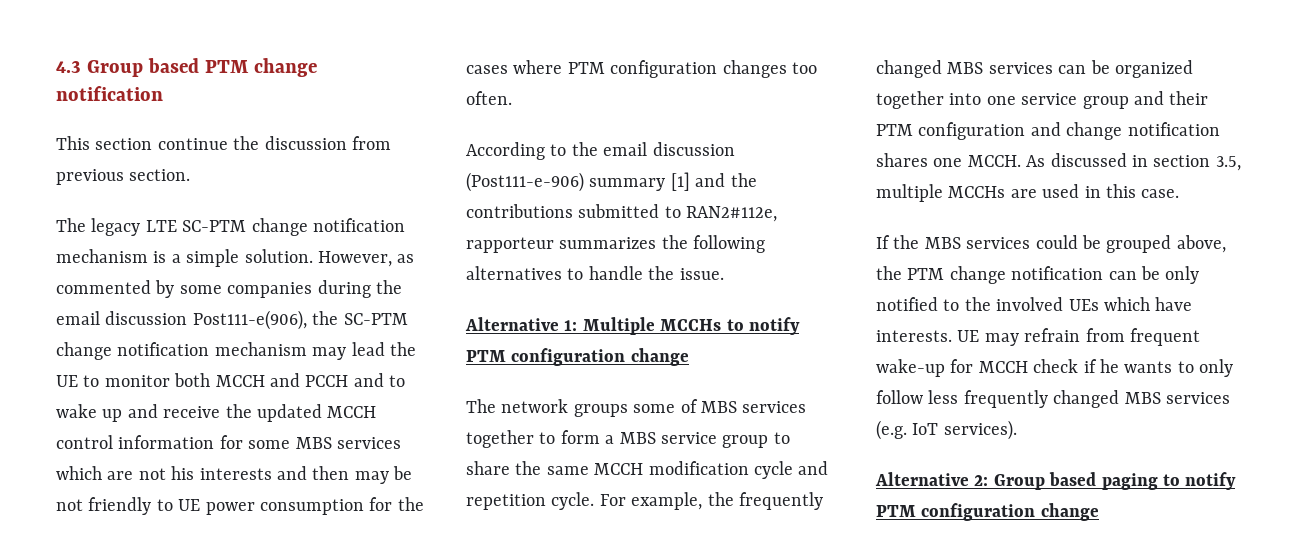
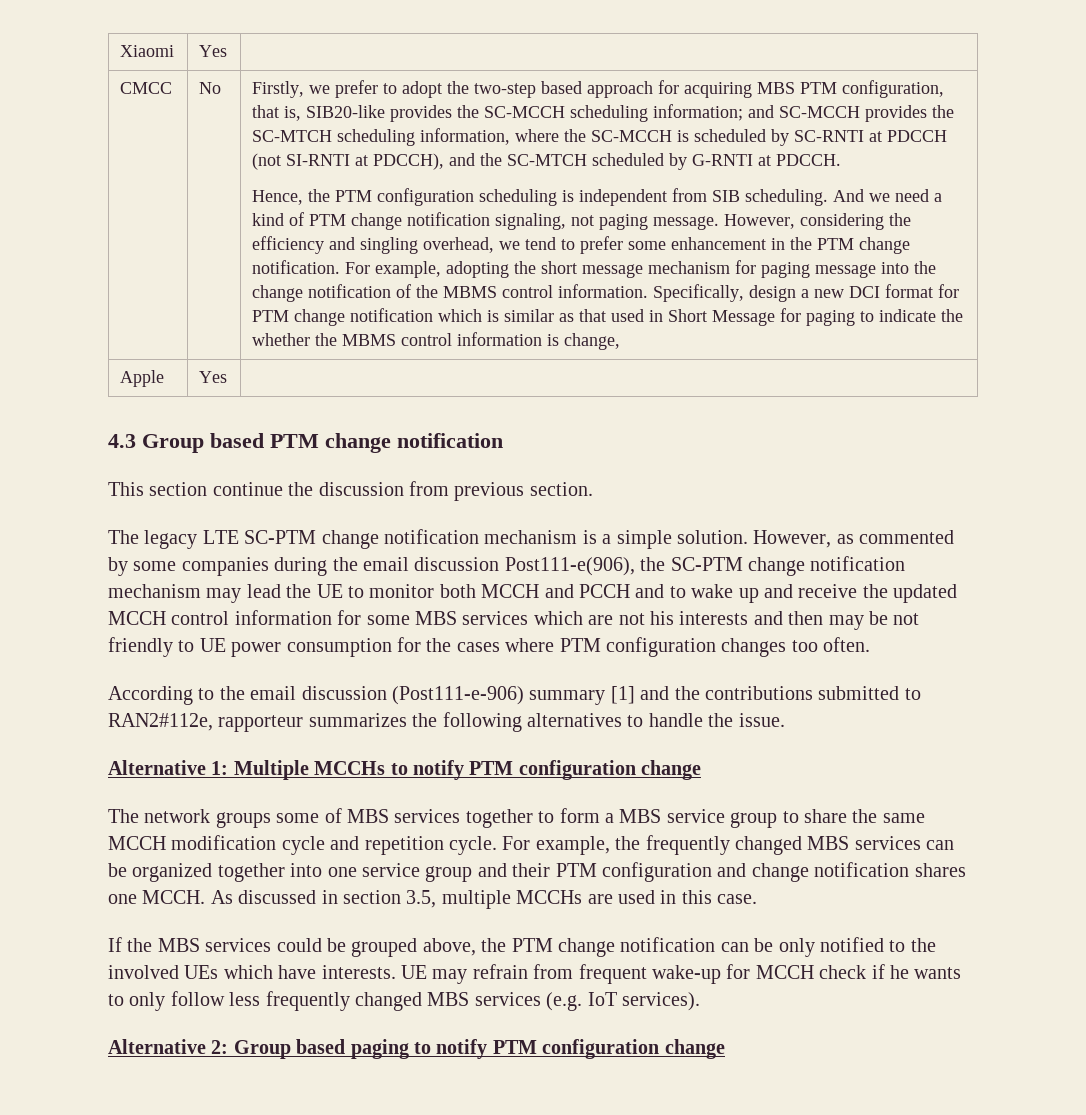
+ Xiaomi | Yes |
+ CMCC | No | Firstly, we prefer to adopt the two-step based approach for acquiring MBS PTM configuration, that is, SIB20-like provides the SC-MCCH scheduling information; and SC-MCCH provides the SC-MTCH scheduling information, where the SC-MCCH is scheduled by SC-RNTI at PDCCH (not SI-RNTI at PDCCH), and the SC-MTCH scheduled by G-RNTI at PDCCH.
+ Hence, the PTM configuration scheduling is independent from SIB scheduling. And we need a kind of PTM change notification signaling, not paging message. However, considering the efficiency and singling overhead, we tend to prefer some enhancement in the PTM change notification. For example, adopting the short message mechanism for paging message into the change notification of the MBMS control information. Specifically, design a new DCI format for PTM change notification which is similar as that used in Short Message for paging to indicate the whether the MBMS control information is change,
+ Apple | Yes |

